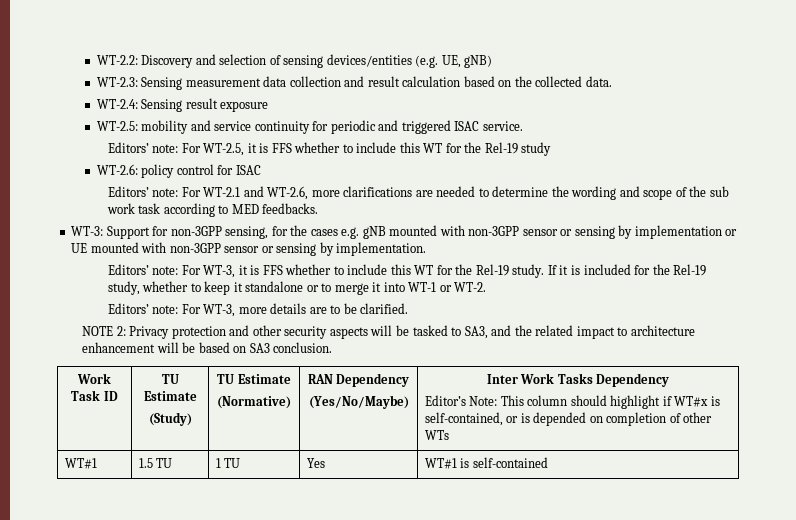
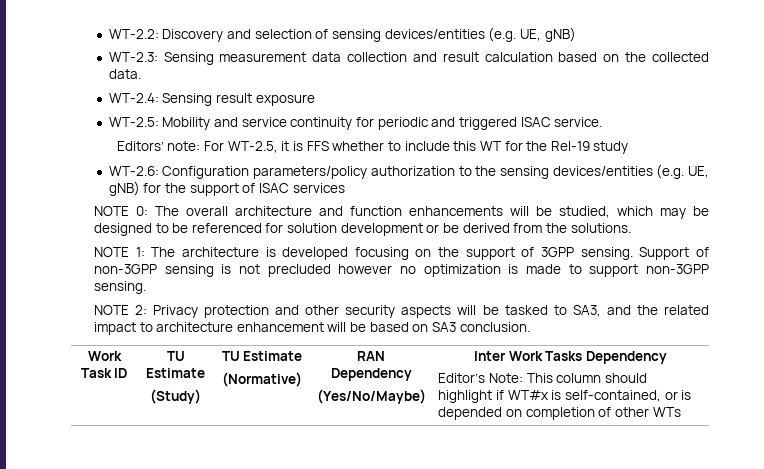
- WT-2.5: mobility and service continuity for periodic and triggered ISAC service.
+ WT-2.5: Mobility and service continuity for periodic and triggered ISAC service.
- WT-2.6: policy control for ISAC
- Editors’ note: For WT-2.1 and WT-2.6, more clarifications are needed to determine the wording and scope of the sub work task according to MED feedbacks.
- WT-3: Support for non-3GPP sensing, for the cases e.g. gNB mounted with non-3GPP sensor or sensing by implementation or UE mounted with non-3GPP sensor or sensing by implementation.
- Editors’ note: For WT-3, it is FFS whether to include this WT for the Rel-19 study. If it is included for the Rel-19 study, whether to keep it standalone or to merge it into WT-1 or WT-2.
- Editors’ note: For WT-3, more details are to be clarified.
+ WT-2.6: Configuration parameters/policy authorization to the sensing devices/entities (e.g. UE, gNB) for the support of ISAC services
+ NOTE 0: The overall architecture and function enhancements will be studied, which may be designed to be referenced for solution development or be derived from the solutions.
+ NOTE 1: The architecture is developed focusing on the support of 3GPP sensing. Support of non-3GPP sensing is not precluded however no optimization is made to support non-3GPP sensing.
- WT#1 | 1.5 TU | 1 TU | Yes | WT#1 is self-contained

